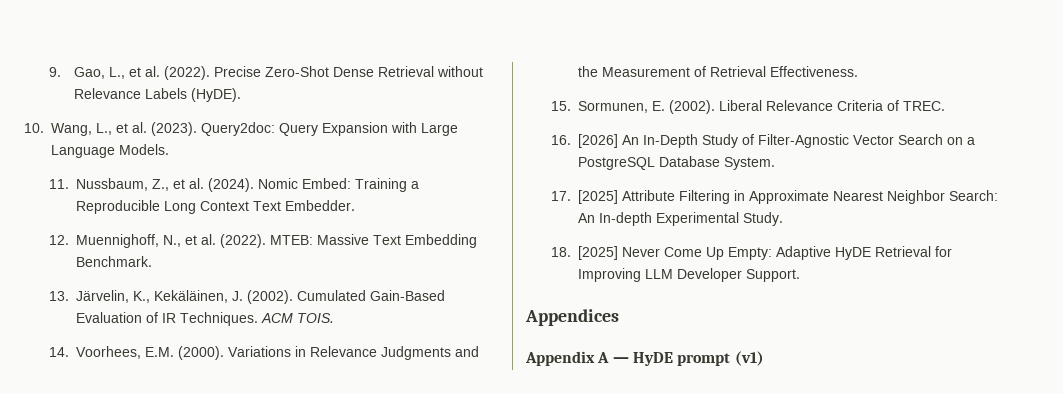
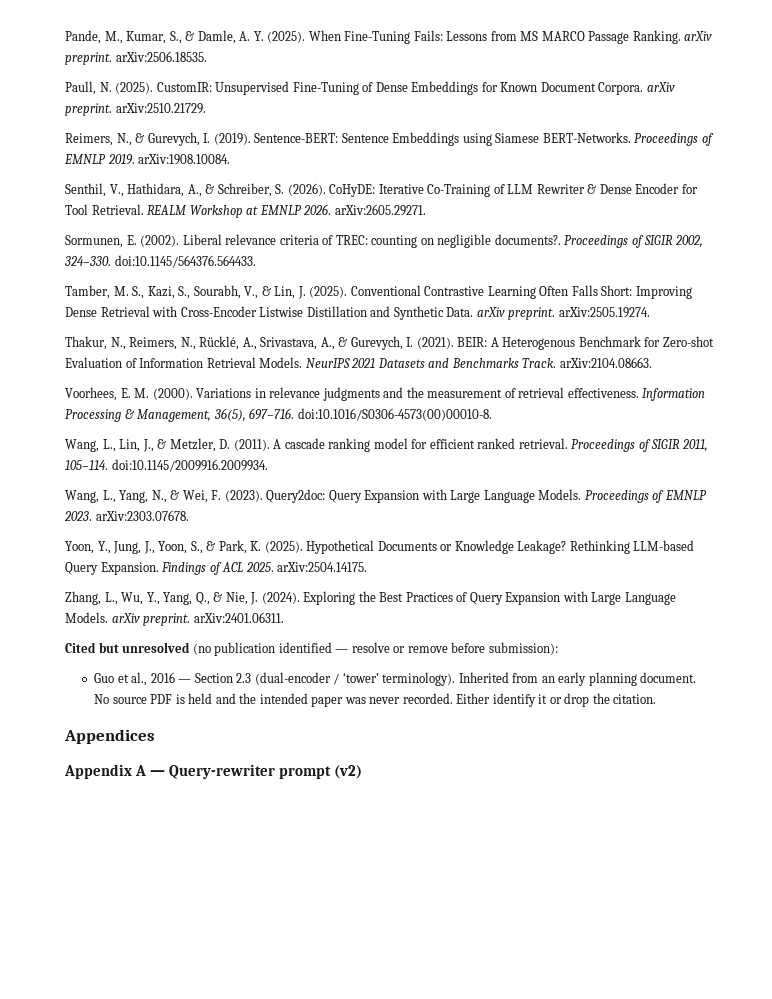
- 9. Gao, L., et al. (2022). Precise Zero-Shot Dense Retrieval without Relevance Labels (HyDE).
- 10. Wang, L., et al. (2023).
+ Pande, M., Kumar, S., & Damle, A. Y. (2025). When Fine-Tuning Fails: Lessons from MS MARCO Passage Ranking. arXiv preprint. arXiv:2506.18535.
+ Paull, N. (2025). CustomIR: Unsupervised Fine-Tuning of Dense Embeddings for Known Document Corpora. arXiv preprint. arXiv:2510.21729.
+ Reimers, N., & Gurevych, I. (2019). Sentence-BERT: Sentence Embeddings using Siamese BERT-Networks. Proceedings of EMNLP 2019. arXiv:1908.10084.
+ Senthil, V., Hathidara, A., & Schreiber, S. (2026). CoHyDE: Iterative Co-Training of LLM Rewriter & Dense Encoder for Tool Retrieval. REALM Workshop at EMNLP 2026. arXiv:2605.29271.
+ Sormunen, E. (2002). Liberal relevance criteria of TREC: counting on negligible documents?. Proceedings of SIGIR 2002, 324–330. doi:10.1145/564376.564433.
+ Tamber, M. S., Kazi, S., Sourabh, V., & Lin, J. (2025). Conventional Contrastive Learning Often Falls Short: Improving Dense Retrieval with Cross-Encoder Listwise Distillation and Synthetic Data. arXiv preprint. arXiv:2505.19274.
+ Thakur, N., Reimers, N., Rücklé, A., Srivastava, A., & Gurevych, I. (2021). BEIR: A Heterogenous Benchmark for Zero-shot Evaluation of Information Retrieval Models. NeurIPS 2021 Datasets and Benchmarks Track. arXiv:2104.08663.
+ Voorhees, E. M. (2000). Variations in relevance judgments and the measurement of retrieval effectiveness. Information Processing & Management, 36(5), 697–716. doi:10.1016/S0306-4573(00)00010-8.
+ Wang, L., Lin, J., & Metzler, D. (2011). A cascade ranking model for efficient ranked retrieval. Proceedings of SIGIR 2011, 105–114. doi:10.1145/2009916.2009934.
+ Wang, L., Yang, N., & Wei, F. (2023).
- Query2doc: Query Expansion with Large Language Models.
- 11. Nussbaum, Z., et al. (2024). Nomic Embed: Training a Reproducible Long Context Text Embedder.
- 12. Muennighoff, N., et al. (2022). MTEB: Massive Text Embedding Benchmark.
- 13. Järvelin, K., Kekäläinen, J. (2002). Cumulated Gain-Based Evaluation of IR Techniques. ACM TOIS.
- 14. Voorhees, E.M. (2000). Variations in Relevance Judgments and the Measurement of Retrieval Effectiveness.
- 15. Sormunen, E. (2002). Liberal Relevance Criteria of TREC.
- 16. [2026] An In-Depth Study of Filter-Agnostic Vector Search on a PostgreSQL Database System.
- 17. [2025] Attribute Filtering in Approximate Nearest Neighbor Search: An In-depth Experimental Study.
- 18. [2025] Never Come Up Empty: Adaptive HyDE Retrieval for Improving LLM Developer Support.
+ Query2doc: Query Expansion with Large Language Models. Proceedings of EMNLP 2023. arXiv:2303.07678.
+ Yoon, Y., Jung, J., Yoon, S., & Park, K. (2025). Hypothetical Documents or Knowledge Leakage? Rethinking LLM-based Query Expansion. Findings of ACL 2025. arXiv:2504.14175.
+ Zhang, L., Wu, Y., Yang, Q., & Nie, J. (2024). Exploring the Best Practices of Query Expansion with Large Language Models. arXiv preprint. arXiv:2401.06311.
+ Cited but unresolved (no publication identified — resolve or remove before submission):
+ Guo et al., 2016 — Section 2.3 (dual-encoder / ‘tower’ terminology). Inherited from an early planning document. No source PDF is held and the intended paper was never recorded. Either identify it or drop the citation.
- Appendix A — HyDE prompt (v1)
+ Appendix A — Query-rewriter prompt (v2)

